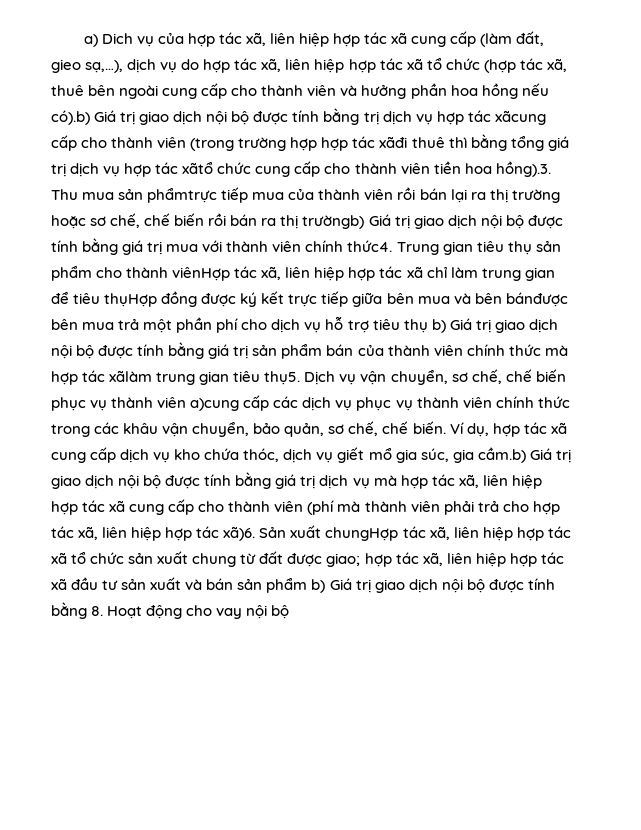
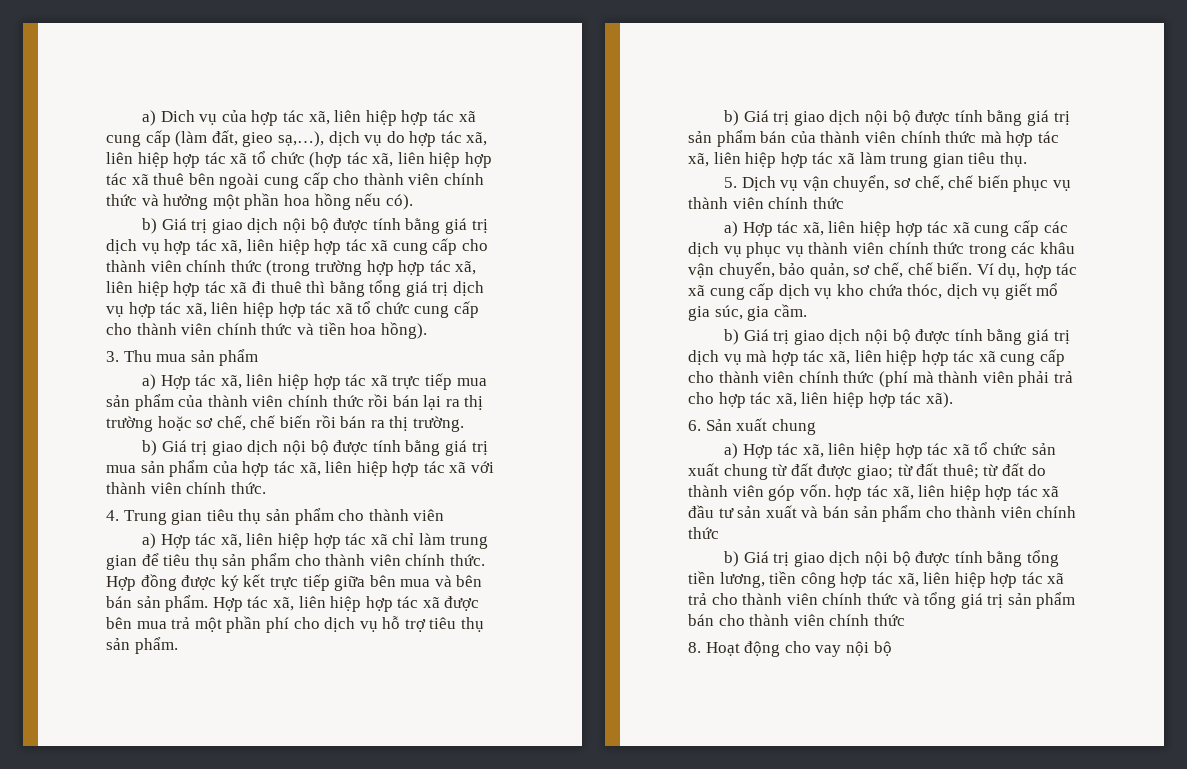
- a) Dich vụ của hợp tác xã, liên hiệp hợp tác xã cung cấp (làm đất, gieo sạ,…), dịch vụ do hợp tác xã, liên hiệp hợp tác xã tổ chức (hợp tác xã, thuê bên ngoài cung cấp cho thành viên và hưởng phần hoa hồng nếu có).b) Giá trị giao dịch nội bộ được tính bằng trị dịch vụ hợp tác xãcung cấp cho thành viên (trong trường hợp hợp tác xãđi thuê thì bằng tổng giá trị dịch vụ hợp tác xãtổ chức cung cấp cho thành viên tiền hoa hồng).3. Thu mua sản phẩmtrực tiếp mua của thành viên rồi bán lại ra thị trường hoặc sơ chế, chế biến rồi bán ra thị trườngb) Giá trị giao dịch nội bộ được tính bằng giá trị mua với thành viên chính thức4. Trung gian tiêu thụ sản phẩm cho thành viênHợp tác xã, liên hiệp hợp tác xã chỉ làm trung gian để tiêu thụHợp đồng được ký kết trực tiếp giữa bên mua và bên bánđược bên mua trả một phần phí cho dịch vụ hỗ trợ tiêu thụ b) Giá trị giao dịch nội bộ được tính bằng giá trị sản phẩm bán của thành viên chính thức mà hợp tác xãlàm trung gian tiêu thụ5. Dịch vụ vận chuyển, sơ chế, chế biến phục vụ thành viên a)cung cấp các dịch vụ phục vụ thành viên chính thức trong các khâu vận chuyển, bảo quản, sơ chế, chế biến.
+ a) Dich vụ của hợp tác xã, liên hiệp hợp tác xã cung cấp (làm đất, gieo sạ,…), dịch vụ do hợp tác xã, liên hiệp hợp tác xã tổ chức (hợp tác xã, liên hiệp hợp tác xã thuê bên ngoài cung cấp cho thành viên chính thức và hưởng một phần hoa hồng nếu có).
+ b) Giá trị giao dịch nội bộ được tính bằng giá trị dịch vụ hợp tác xã, liên hiệp hợp tác xã cung cấp cho thành viên chính thức (trong trường hợp hợp tác xã, liên hiệp hợp tác xã đi thuê thì bằng tổng giá trị dịch vụ hợp tác xã, liên hiệp hợp tác xã tổ chức cung cấp cho thành viên chính thức và tiền hoa hồng).
+ 3. Thu mua sản phẩm
+ a) Hợp tác xã, liên hiệp hợp tác xã trực tiếp mua sản phẩm của thành viên chính thức rồi bán lại ra thị trường hoặc sơ chế, chế biến rồi bán ra thị trường.
+ b) Giá trị giao dịch nội bộ được tính bằng giá trị mua sản phẩm của hợp tác xã, liên hiệp hợp tác xã với thành viên chính thức.
+ 4. Trung gian tiêu thụ sản phẩm cho thành viên
+ a) Hợp tác xã, liên hiệp hợp tác xã chỉ làm trung gian để tiêu thụ sản phẩm cho thành viên chính thức. Hợp đồng được ký kết trực tiếp giữa bên mua và bên bán sản phẩm. Hợp tác xã, liên hiệp hợp tác xã được bên mua trả một phần phí cho dịch vụ hỗ trợ tiêu thụ sản phẩm.
+ b) Giá trị giao dịch nội bộ được tính bằng giá trị sản phẩm bán của thành viên chính thức mà hợp tác xã, liên hiệp hợp tác xã làm trung gian tiêu thụ.
+ 5. Dịch vụ vận chuyển, sơ chế, chế biến phục vụ thành viên chính thức
+ a) Hợp tác xã, liên hiệp hợp tác xã cung cấp các dịch vụ phục vụ thành viên chính thức trong các khâu vận chuyển, bảo quản, sơ chế, chế biến.
- Ví dụ, hợp tác xã cung cấp dịch vụ kho chứa thóc, dịch vụ giết mổ gia súc, gia cầm.b) Giá trị giao dịch nội bộ được tính bằng giá trị dịch vụ mà hợp tác xã, liên hiệp hợp tác xã cung cấp cho thành viên (phí mà thành viên phải trả cho hợp tác xã, liên hiệp hợp tác xã)6. Sản xuất chungHợp tác xã, liên hiệp hợp tác xã tổ chức sản xuất chung từ đất được giao;
+ Ví dụ, hợp tác xã cung cấp dịch vụ kho chứa thóc, dịch vụ giết mổ gia súc, gia cầm.
+ b) Giá trị giao dịch nội bộ được tính bằng giá trị dịch vụ mà hợp tác xã, liên hiệp hợp tác xã cung cấp cho thành viên chính thức (phí mà thành viên phải trả cho hợp tác xã, liên hiệp hợp tác xã).
+ 6. Sản xuất chung
+ a) Hợp tác xã, liên hiệp hợp tác xã tổ chức sản xuất chung từ đất được giao;
- hợp tác xã, liên hiệp hợp tác xã đầu tư sản xuất và bán sản phẩm b) Giá trị giao dịch nội bộ được tính bằng 8. Hoạt động cho vay nội bộ
+ từ đất thuê; từ đất do thành viên góp vốn. hợp tác xã, liên hiệp hợp tác xã đầu tư sản xuất và bán sản phẩm cho thành viên chính thức
+ b) Giá trị giao dịch nội bộ được tính bằng tổng tiền lương, tiền công hợp tác xã, liên hiệp hợp tác xã trả cho thành viên chính thức và tổng giá trị sản phẩm bán cho thành viên chính thức
+ 8. Hoạt động cho vay nội bộ

